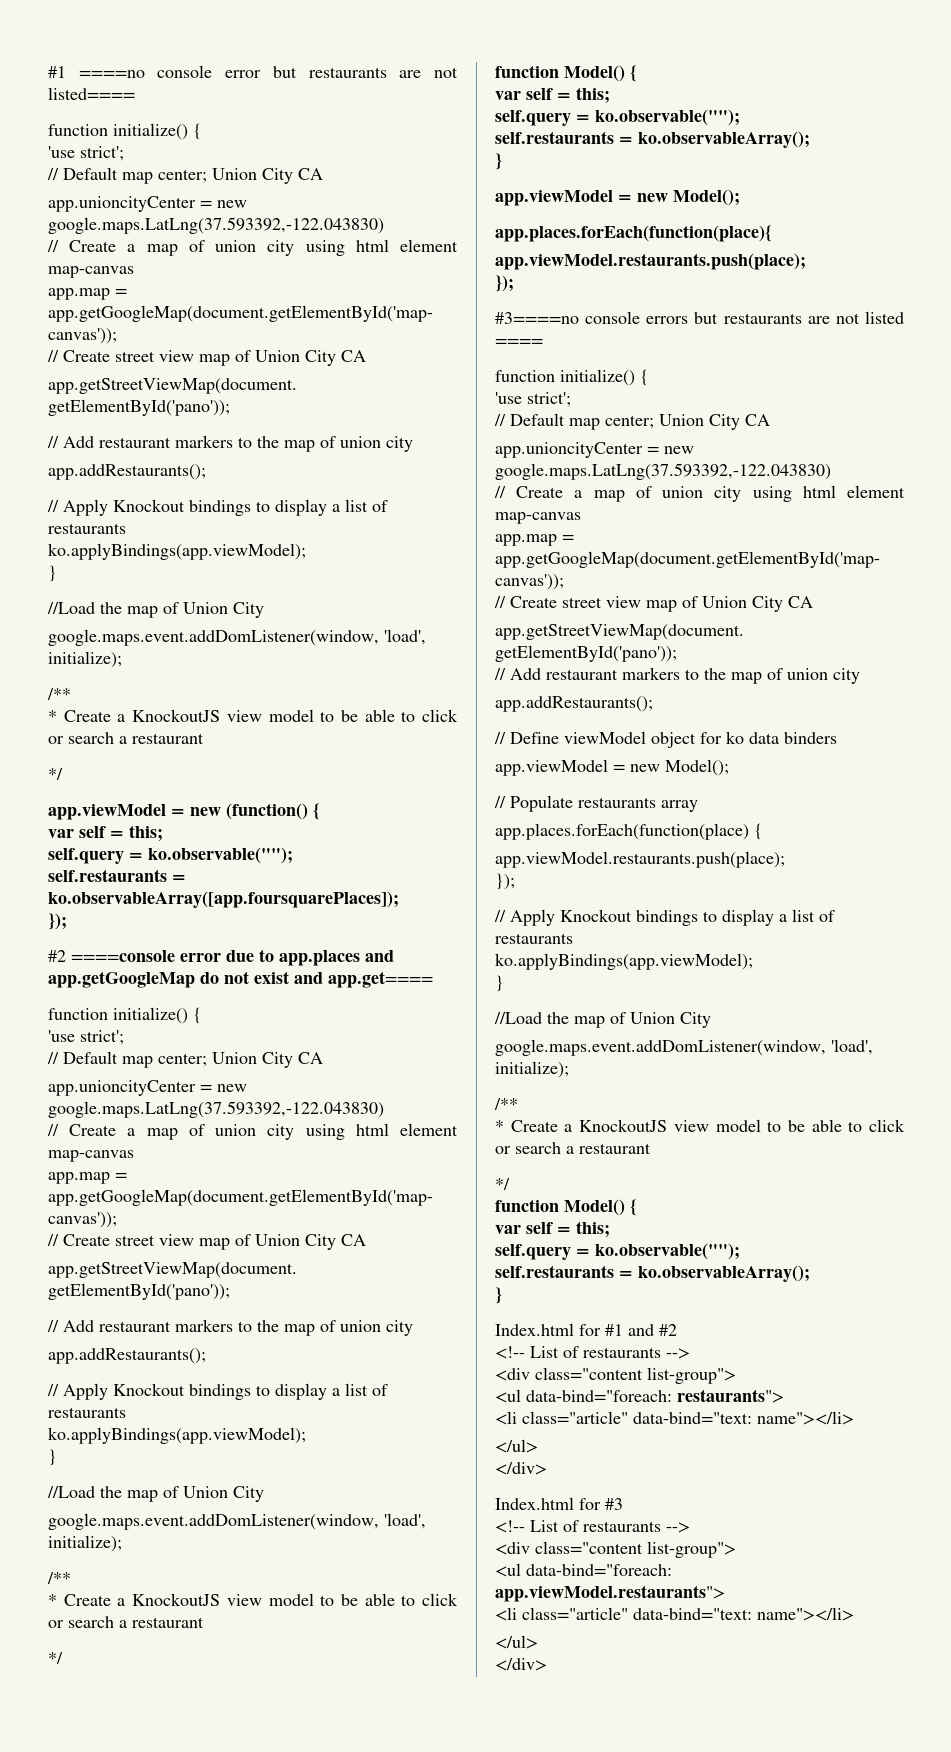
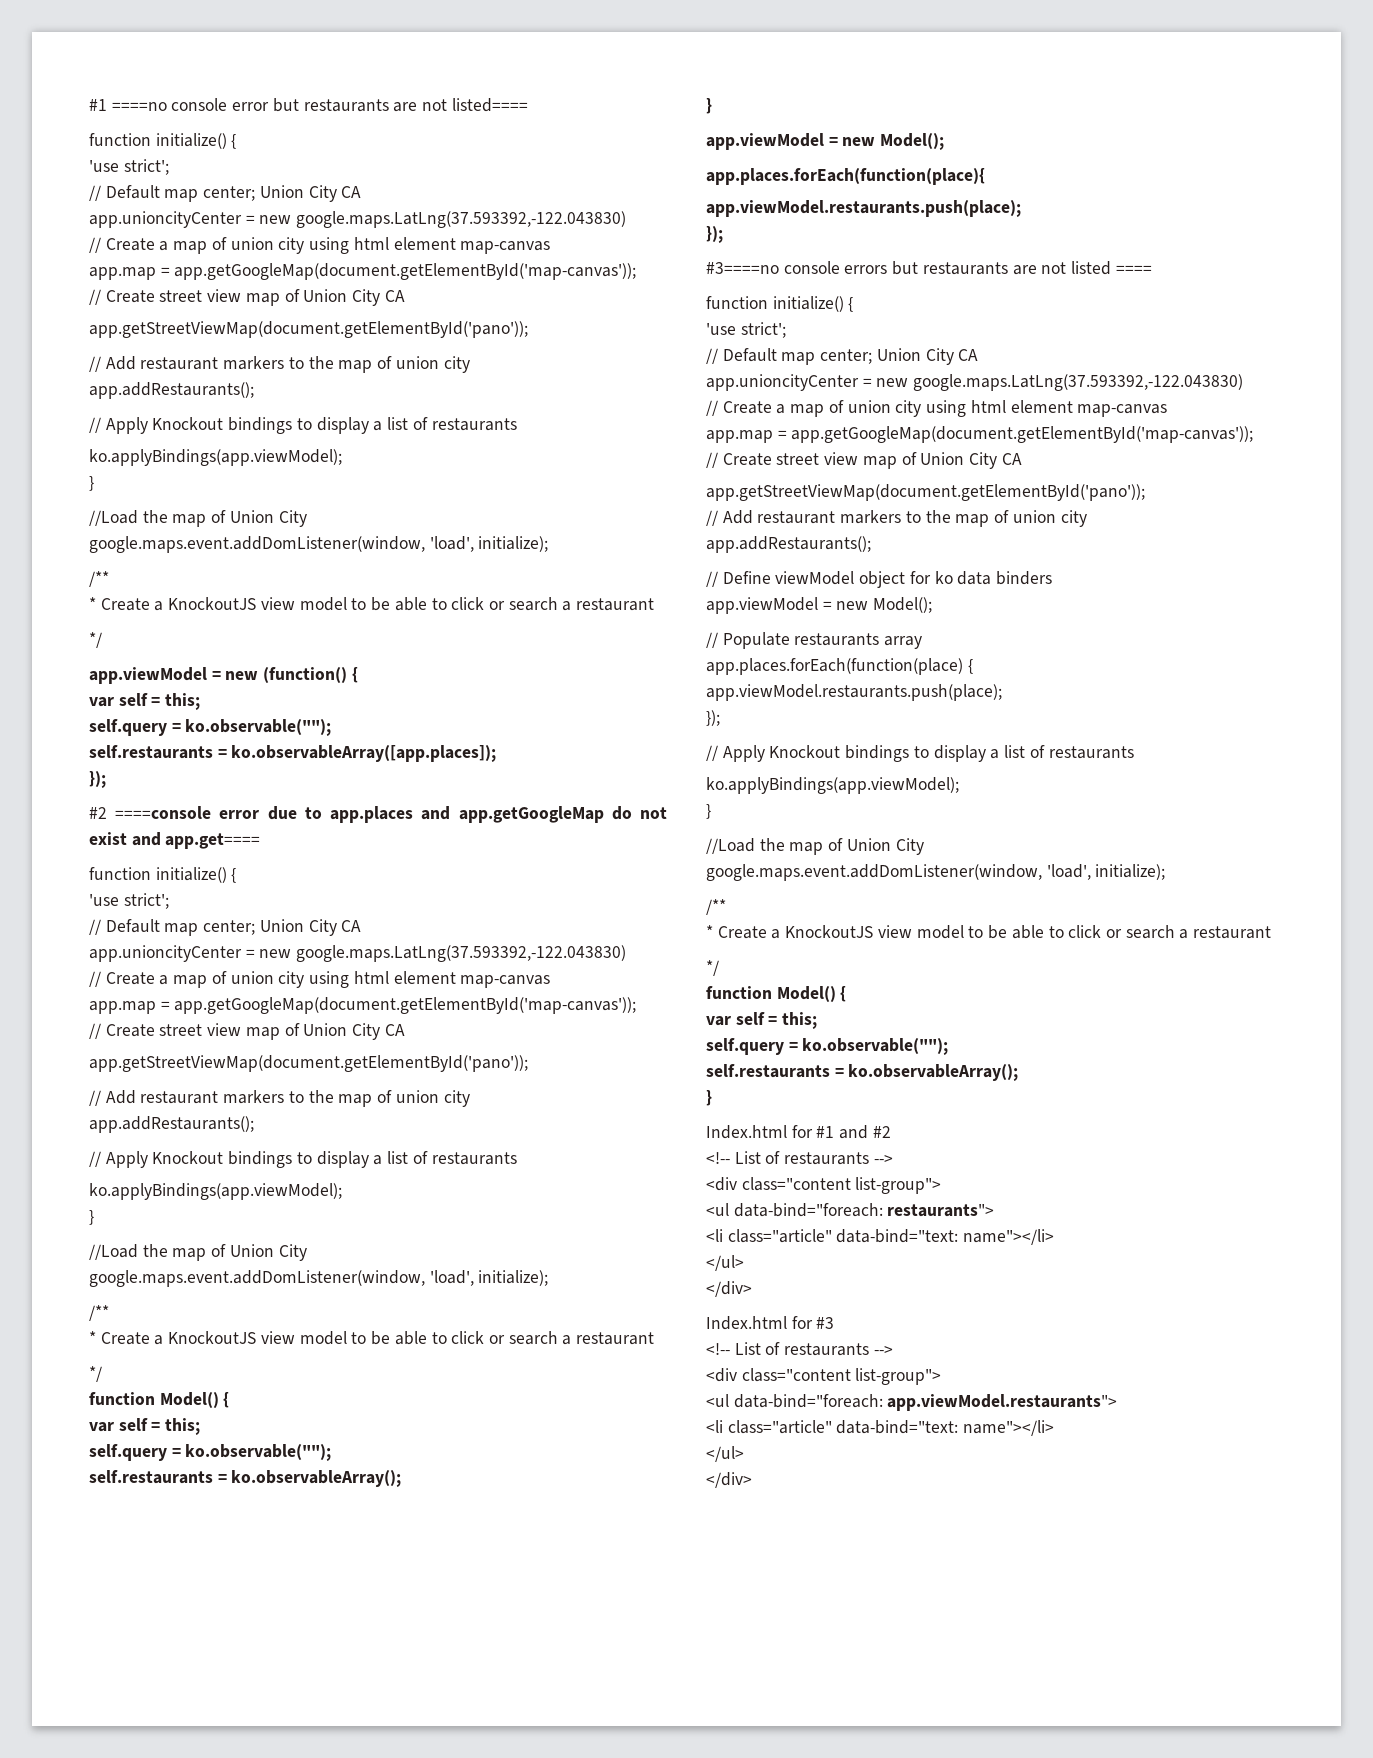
- self.restaurants = ko.observableArray([app.foursquarePlaces]);
+ self.restaurants = ko.observableArray([app.places]);

